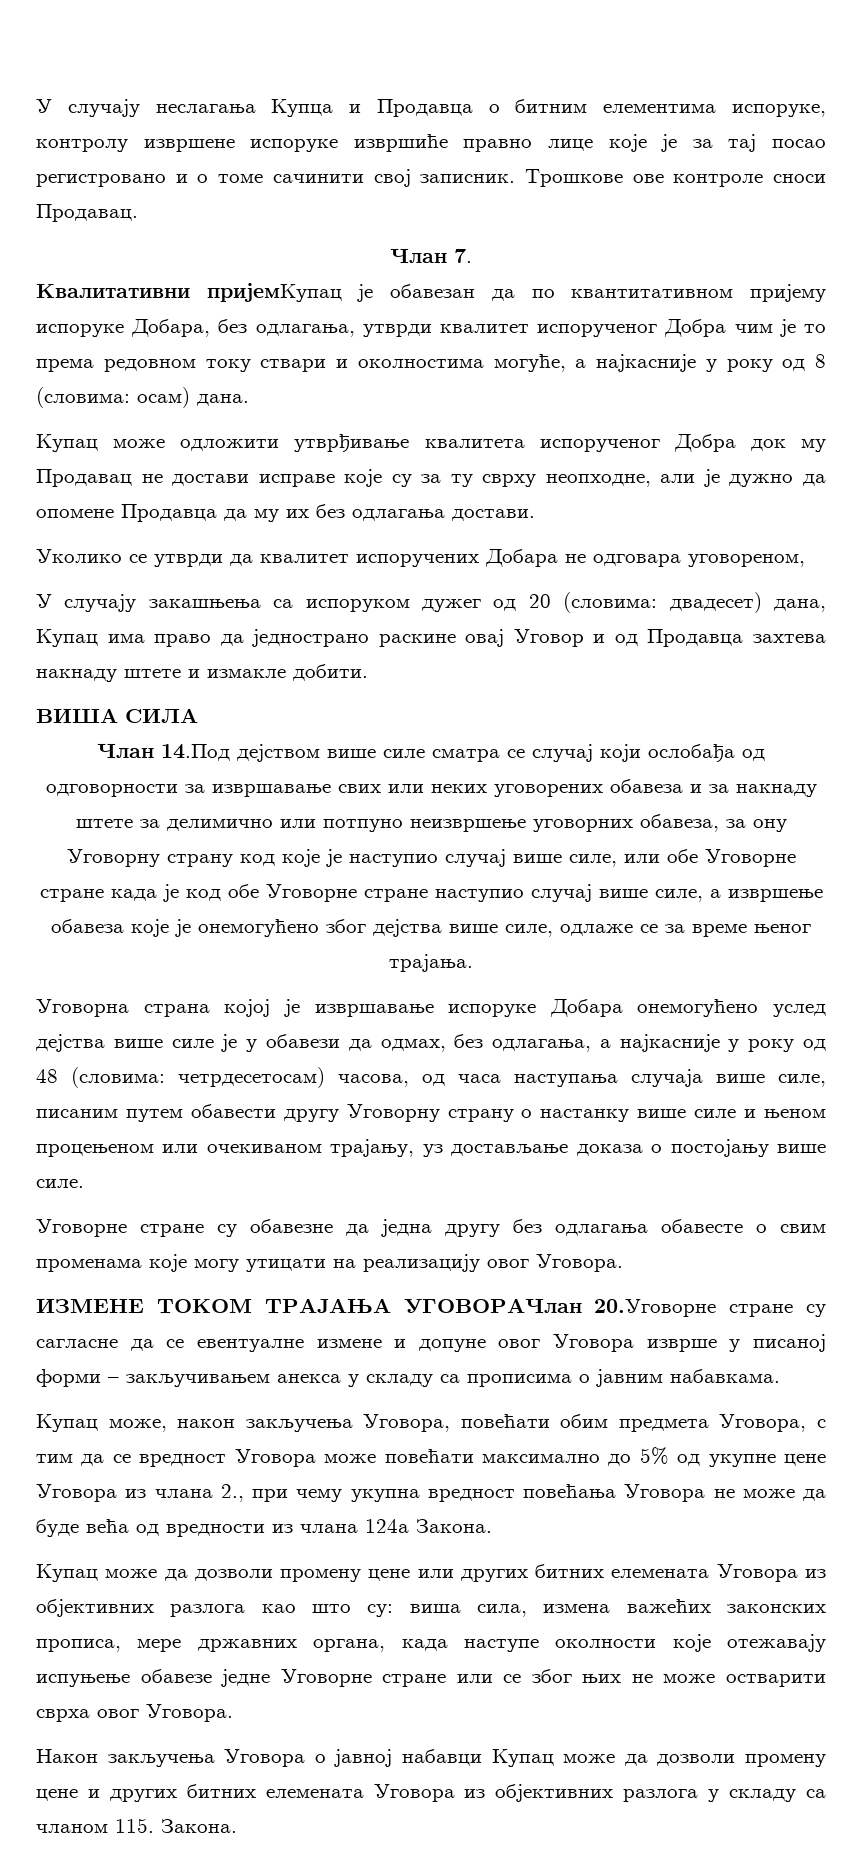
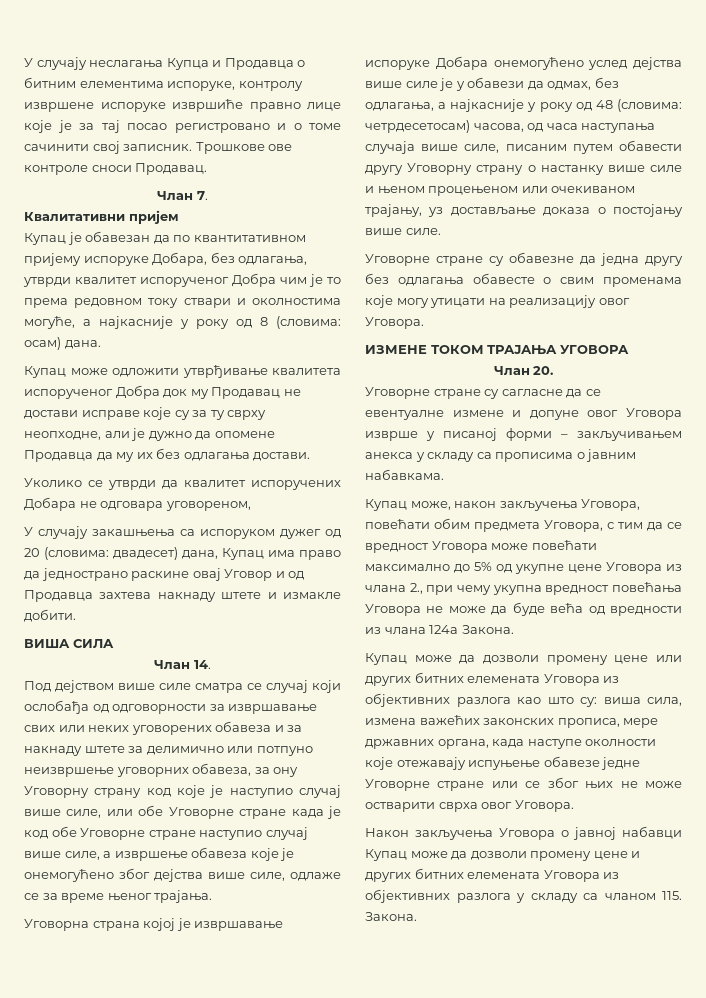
- Квалитативни пријемКупац је обавезан да по квантитативном пријему испоруке Добара, без одлагања, утврди квалитет испорученог Добра чим је то према редовном току ствари и околностима могуће, а најкасније у року од 8 (словима: осам) дана.
+ Квалитативни пријем
+ Купац је обавезан да по квантитативном пријему испоруке Добара, без одлагања, утврди квалитет испорученог Добра чим је то према редовном току ствари и околностима могуће, а најкасније у року од 8 (словима: осам) дана.
- Члан 14.Под дејством више силе сматра се случај који ослобађа од одговорности за извршавање свих или неких уговорених обавеза и за накнаду штете за делимично или потпуно неизвршење уговорних обавеза, за ону Уговорну страну код које је наступио случај више силе, или обе Уговорне стране када је код обе Уговорне стране наступио случај више силе, а извршење обавеза које је онемогућено због дејства више силе, одлаже се за време њеног трајања.
+ Члан 14.
+ Под дејством више силе сматра се случај који ослобађа од одговорности за извршавање свих или неких уговорених обавеза и за накнаду штете за делимично или потпуно неизвршење уговорних обавеза, за ону Уговорну страну код које је наступио случај више силе, или обе Уговорне стране када је код обе Уговорне стране наступио случај више силе, а извршење обавеза које је онемогућено због дејства више силе, одлаже се за време њеног трајања.
- ИЗМЕНЕ ТОКОМ ТРАЈАЊА УГОВОРАЧлан 20.Уговорне стране су сагласне да се евентуалне измене и допуне овог Уговора изврше у писаној форми – закључивањем анекса у складу са прописима о јавним набавкама.
+ ИЗМЕНЕ ТОКОМ ТРАЈАЊА УГОВОРА
+ Члан 20.
+ Уговорне стране су сагласне да се евентуалне измене и допуне овог Уговора изврше у писаној форми – закључивањем анекса у складу са прописима о јавним набавкама.

